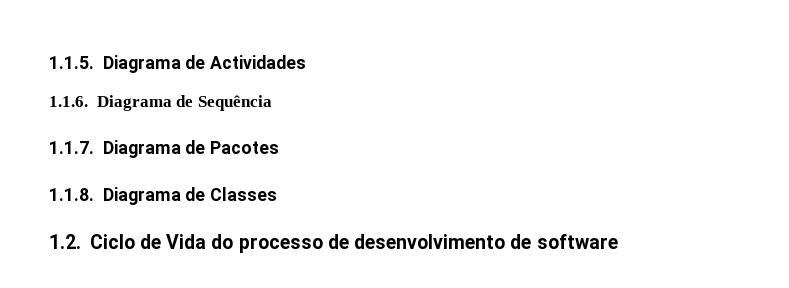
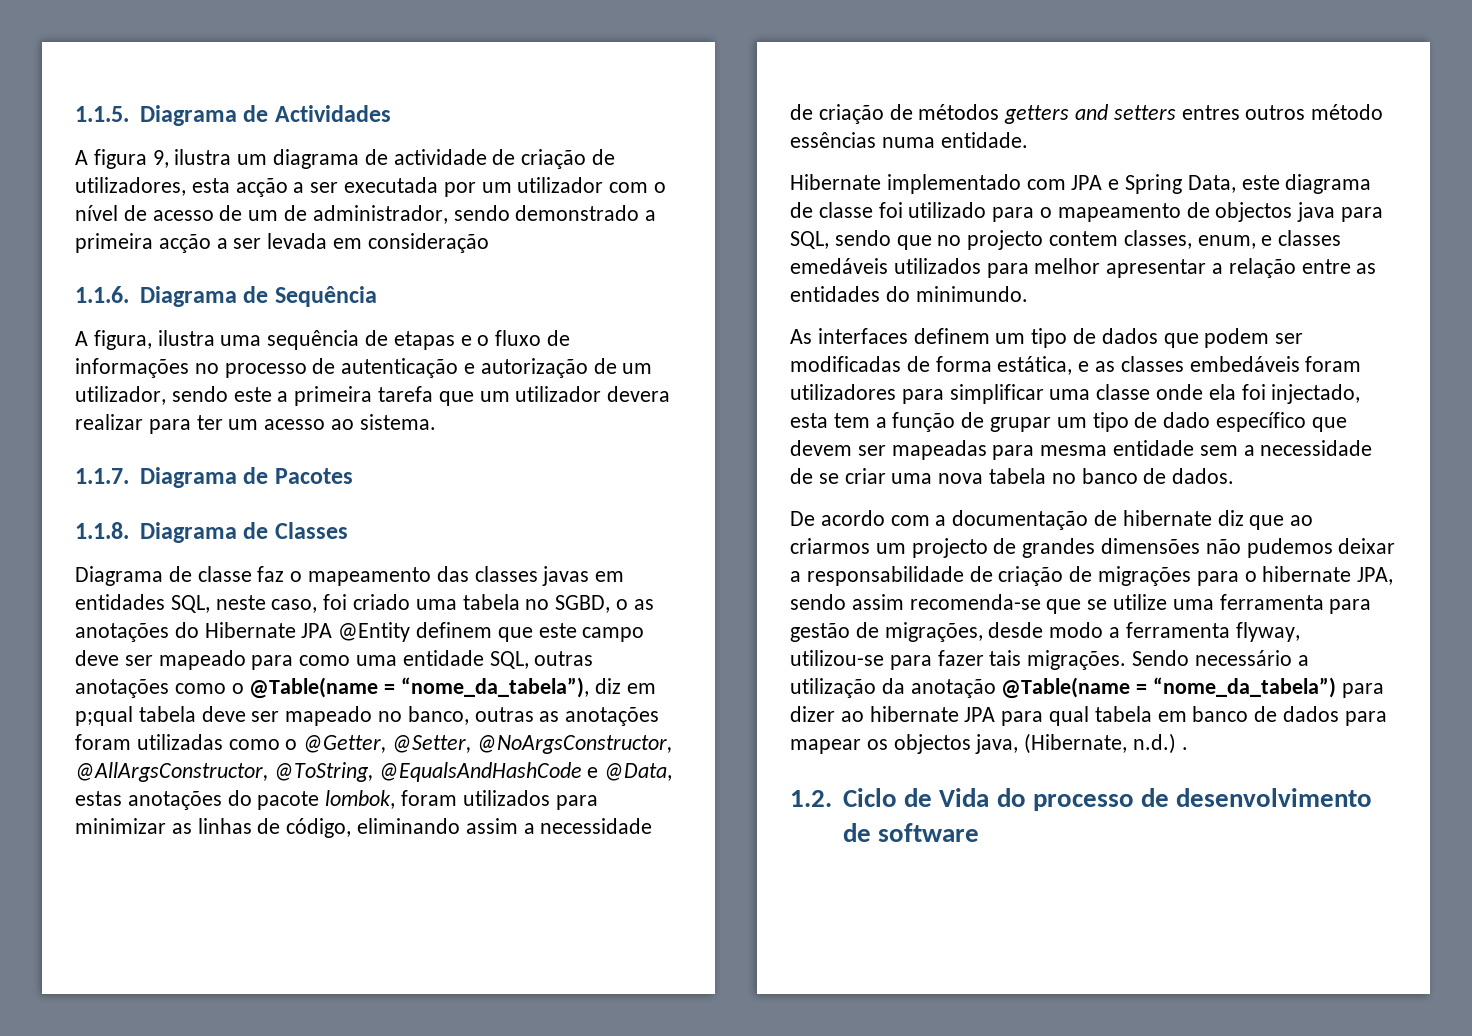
+ A figura 9, ilustra um diagrama de actividade de criação de utilizadores, esta acção a ser executada por um utilizador com o nível de acesso de um de administrador, sendo demonstrado a primeira acção a ser levada em consideração
  1.1.6. Diagrama de Sequência
+ A figura, ilustra uma sequência de etapas e o fluxo de informações no processo de autenticação e autorização de um utilizador, sendo este a primeira tarefa que um utilizador devera realizar para ter um acesso ao sistema.
+ Diagrama de classe faz o mapeamento das classes javas em entidades SQL, neste caso, foi criado uma tabela no SGBD, o as anotações do Hibernate JPA @Entity definem que este campo deve ser mapeado para como uma entidade SQL, outras anotações como o @Table(name = “nome_da_tabela”), diz em p;qual tabela deve ser mapeado no banco, outras as anotações foram utilizadas como o @Getter, @Setter, @NoArgsConstructor, @AllArgsConstructor, @ToString, @EqualsAndHashCode e @Data, estas anotações do pacote lombok, foram utilizados para minimizar as linhas de código, eliminando assim a necessidade de criação de métodos getters and setters entres outros método essências numa entidade.
+ Hibernate implementado com JPA e Spring Data, este diagrama de classe foi utilizado para o mapeamento de objectos java para SQL, sendo que no projecto contem classes, enum, e classes emedáveis utilizados para melhor apresentar a relação entre as entidades do minimundo.
+ As interfaces definem um tipo de dados que podem ser modificadas de forma estática, e as classes embedáveis foram utilizadores para simplificar uma classe onde ela foi injectado, esta tem a função de grupar um tipo de dado específico que devem ser mapeadas para mesma entidade sem a necessidade de se criar uma nova tabela no banco de dados.
+ De acordo com a documentação de hibernate diz que ao criarmos um projecto de grandes dimensões não pudemos deixar a responsabilidade de criação de migrações para o hibernate JPA, sendo assim recomenda-se que se utilize uma ferramenta para gestão de migrações, desde modo a ferramenta flyway, utilizou-se para fazer tais migrações. Sendo necessário a utilização da anotação @Table(name = “nome_da_tabela”) para dizer ao hibernate JPA para qual tabela em banco de dados para mapear os objectos java, (Hibernate, n.d.) .

